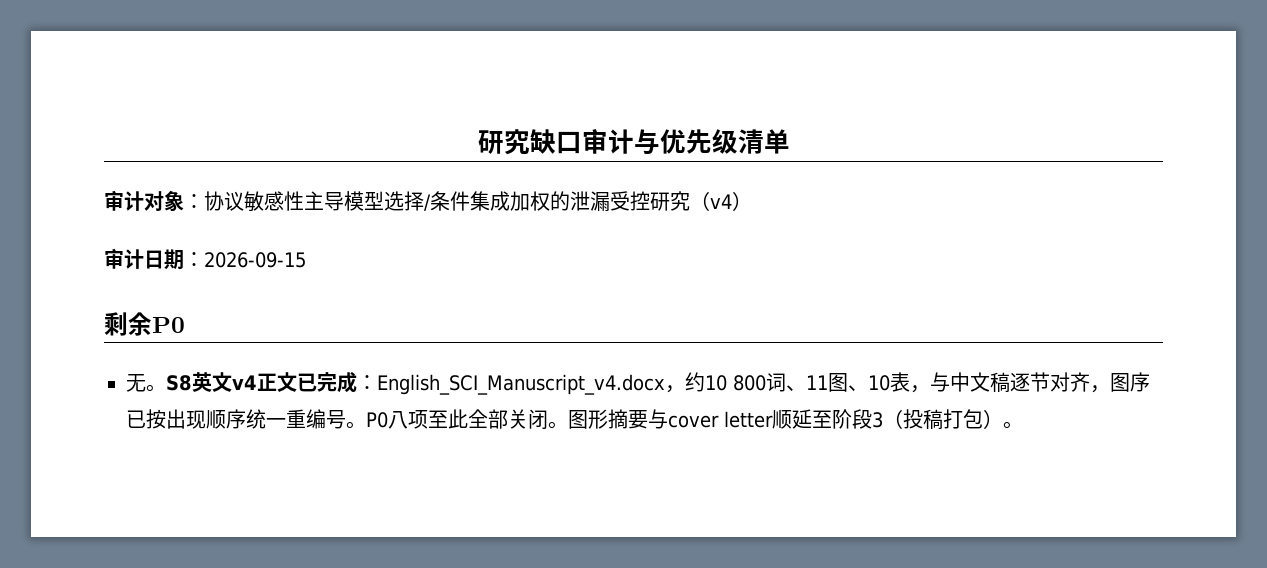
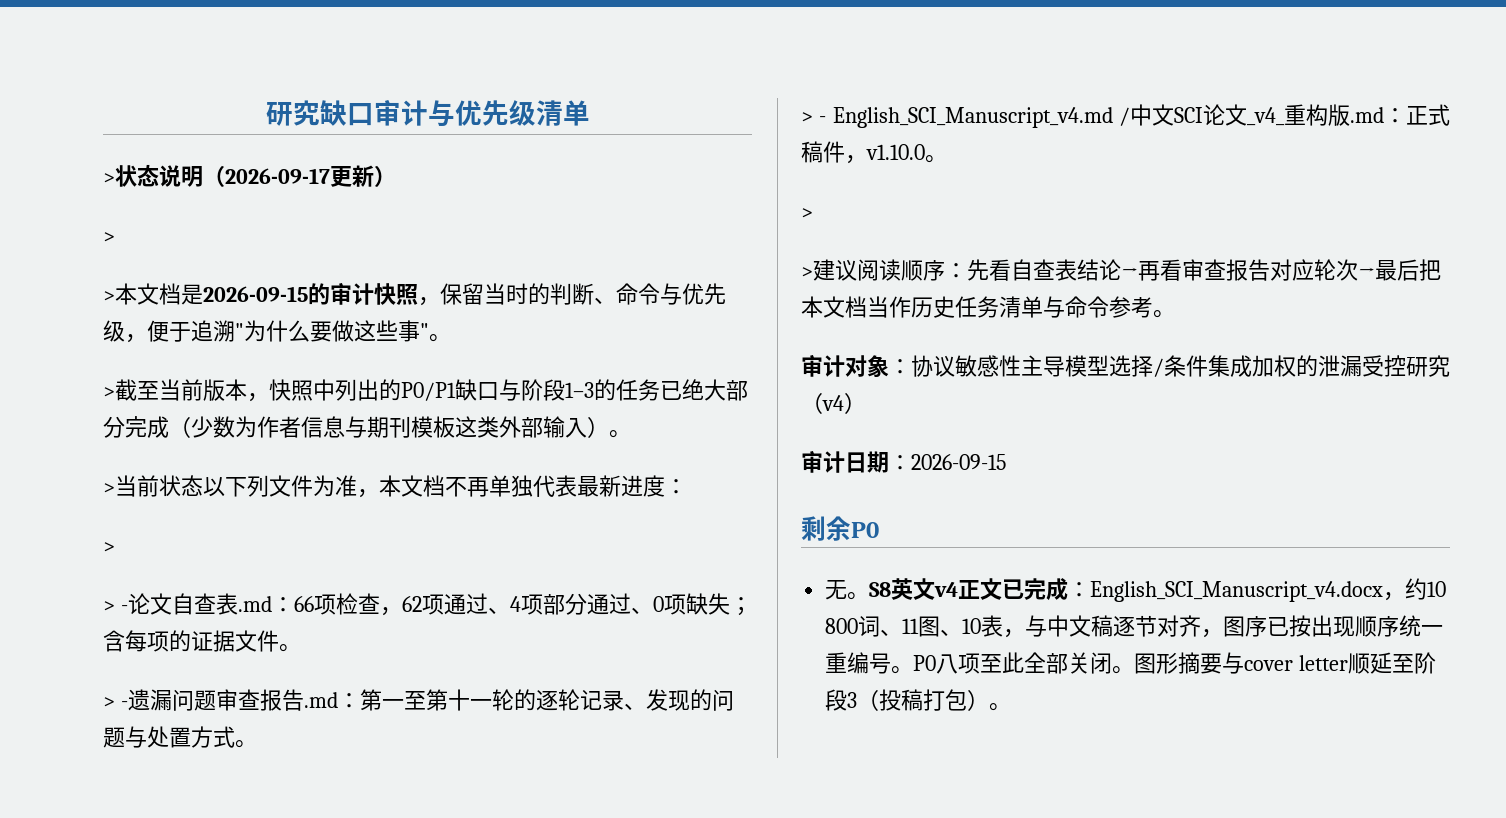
+ >状态说明（2026-09-17更新）
+ >
+ >本文档是2026-09-15的审计快照，保留当时的判断、命令与优先级，便于追溯"为什么要做这些事"。
+ >截至当前版本，快照中列出的P0/P1缺口与阶段1–3的任务已绝大部分完成（少数为作者信息与期刊模板这类外部输入）。
+ >当前状态以下列文件为准，本文档不再单独代表最新进度：
+ >
+ > -论文自查表.md：66项检查，62项通过、4项部分通过、0项缺失；含每项的证据文件。
+ > -遗漏问题审查报告.md：第一至第十一轮的逐轮记录、发现的问题与处置方式。
+ > - English_SCI_Manuscript_v4.md /中文SCI论文_v4_重构版.md：正式稿件，v1.10.0。
+ >
+ >建议阅读顺序：先看自查表结论→再看审查报告对应轮次→最后把本文档当作历史任务清单与命令参考。

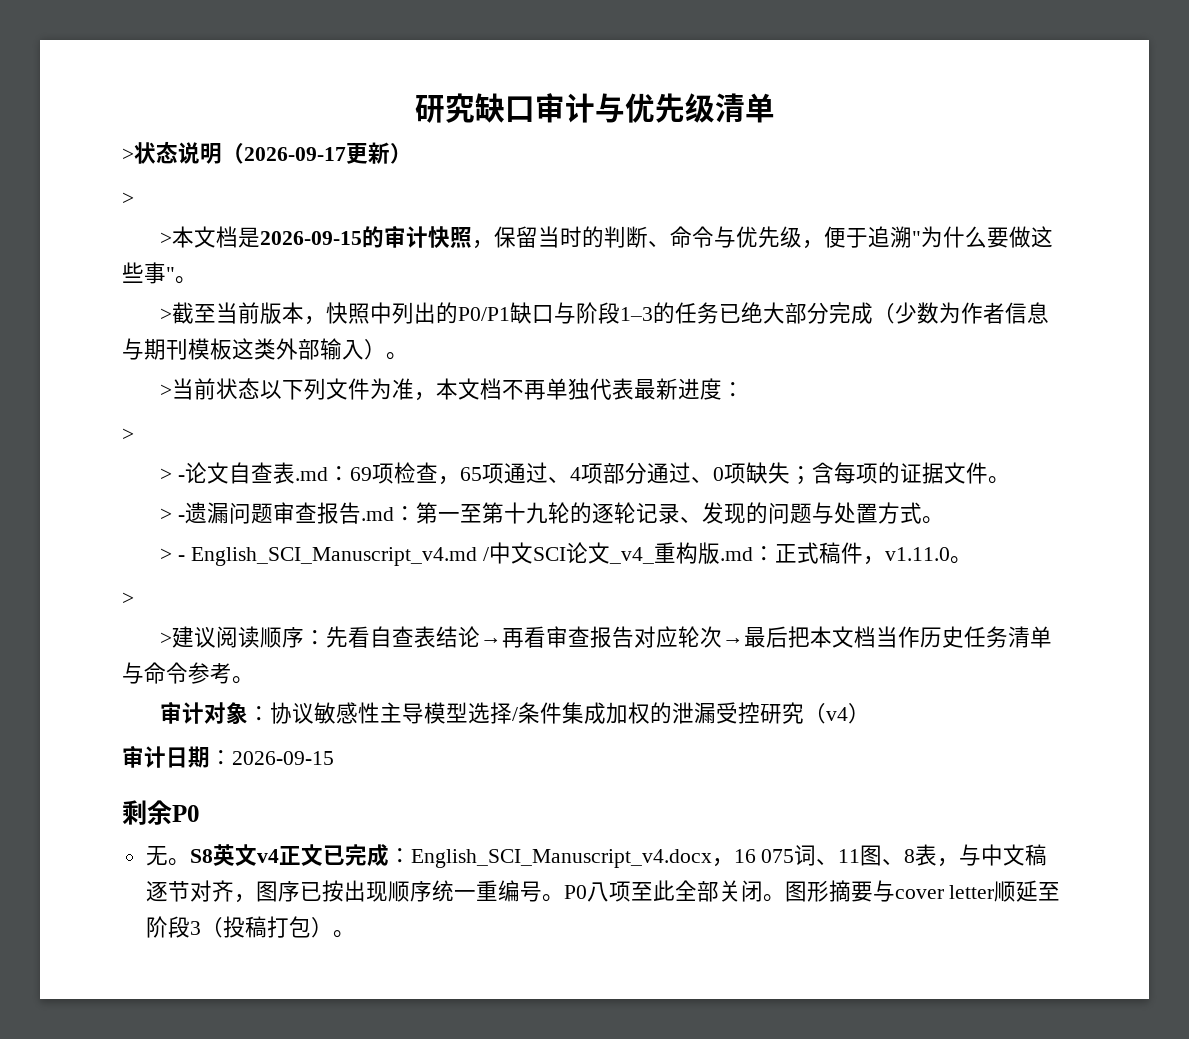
- > -论文自查表.md：66项检查，62项通过、4项部分通过、0项缺失；含每项的证据文件。
+ > -论文自查表.md：69项检查，65项通过、4项部分通过、0项缺失；含每项的证据文件。
- > -遗漏问题审查报告.md：第一至第十一轮的逐轮记录、发现的问题与处置方式。
+ > -遗漏问题审查报告.md：第一至第十九轮的逐轮记录、发现的问题与处置方式。
- > - English_SCI_Manuscript_v4.md /中文SCI论文_v4_重构版.md：正式稿件，v1.10.0。
+ > - English_SCI_Manuscript_v4.md /中文SCI论文_v4_重构版.md：正式稿件，v1.11.0。
- S8英文v4正文已完成：English_SCI_Manuscript_v4.docx，约10 800词、11图、10表，与中文稿逐节对齐，图序已按出现顺序统一重编号。
+ S8英文v4正文已完成：English_SCI_Manuscript_v4.docx，16 075词、11图、8表，与中文稿逐节对齐，图序已按出现顺序统一重编号。

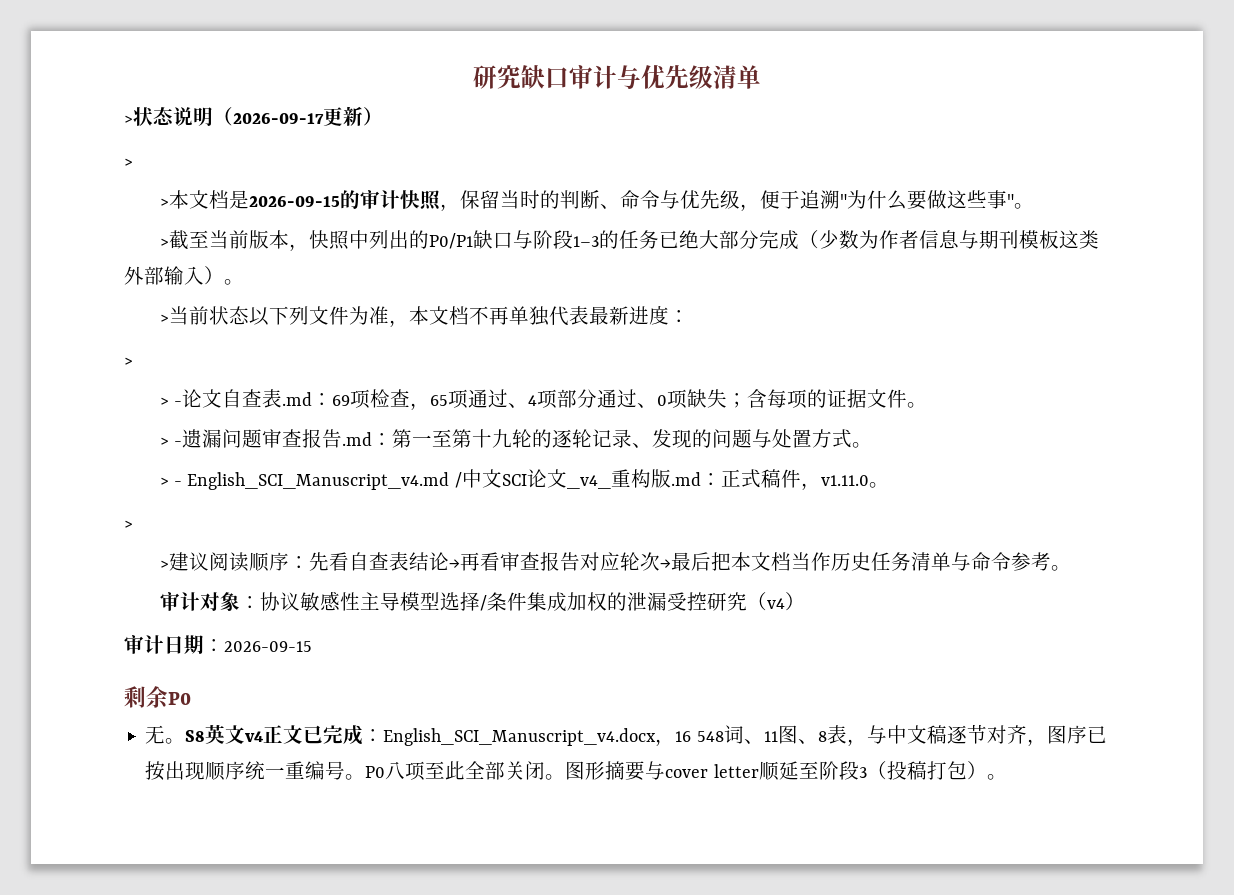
- S8英文v4正文已完成：English_SCI_Manuscript_v4.docx，16 075词、11图、8表，与中文稿逐节对齐，图序已按出现顺序统一重编号。
+ S8英文v4正文已完成：English_SCI_Manuscript_v4.docx，16 548词、11图、8表，与中文稿逐节对齐，图序已按出现顺序统一重编号。

